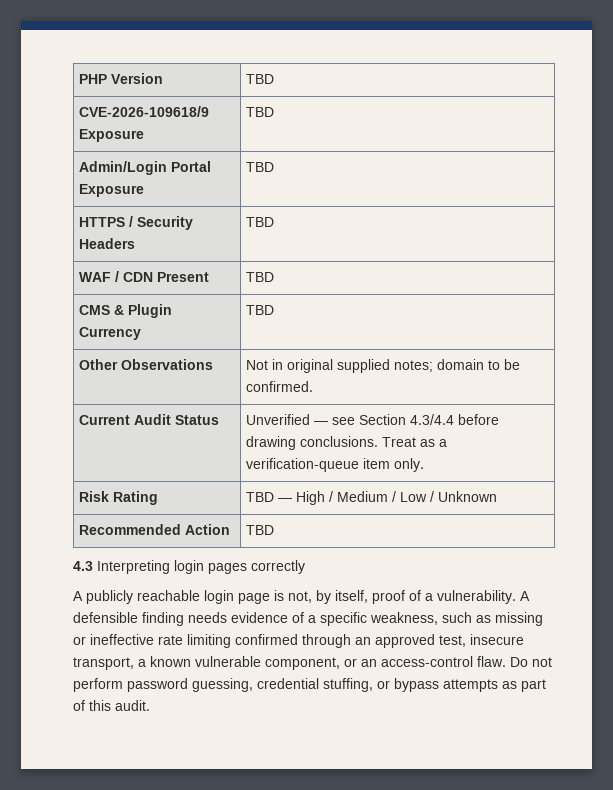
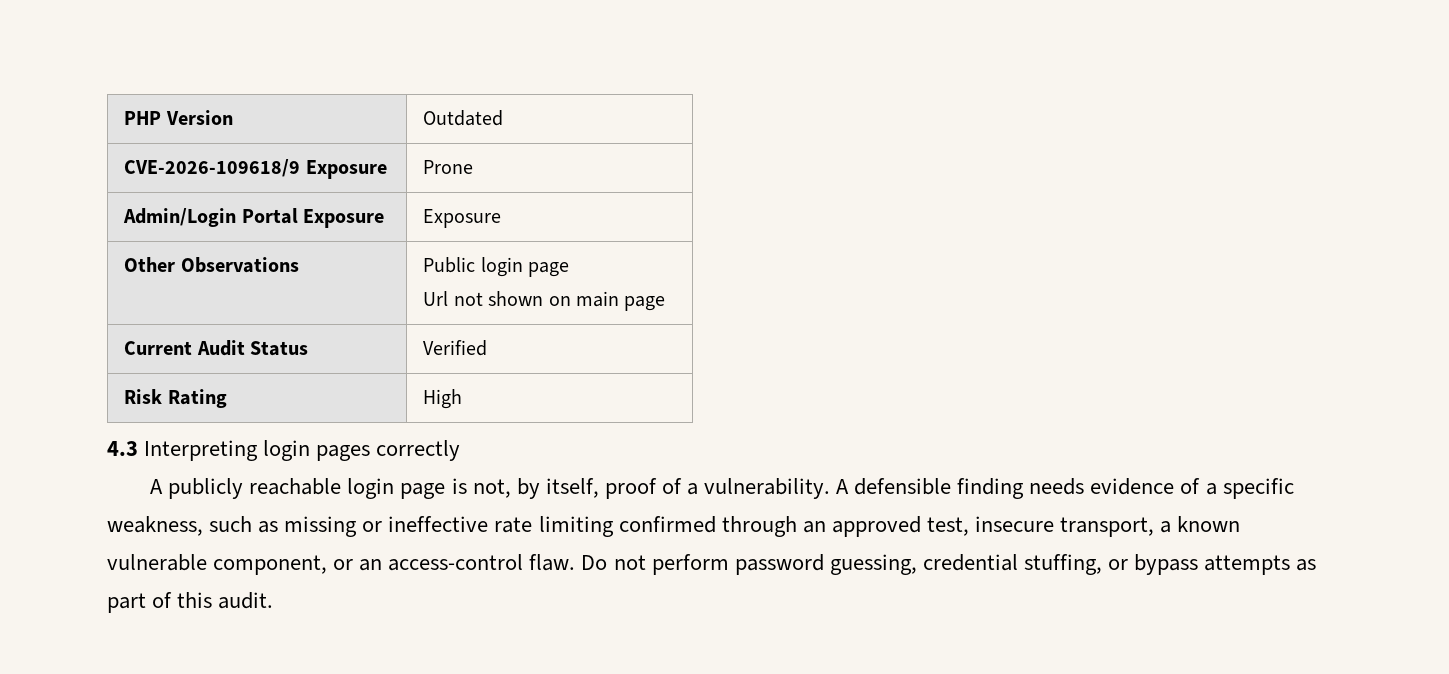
- PHP Version | TBD
+ PHP Version | Outdated
- CVE-2026-109618/9 Exposure | TBD
+ CVE-2026-109618/9 Exposure | Prone
- Admin/Login Portal Exposure | TBD
- HTTPS / Security Headers | TBD
- WAF / CDN Present | TBD
- CMS & Plugin Currency | TBD
- Other Observations | Not in original supplied notes; domain to be confirmed.
- Current Audit Status | Unverified — see Section 4.3/4.4 before drawing conclusions. Treat as a verification-queue item only.
+ Admin/Login Portal Exposure | Exposure
+ Other Observations | Public login page
+ Url not shown on main page
+ Current Audit Status | Verified
- Risk Rating | TBD — High / Medium / Low / Unknown
- Recommended Action | TBD
+ Risk Rating | High

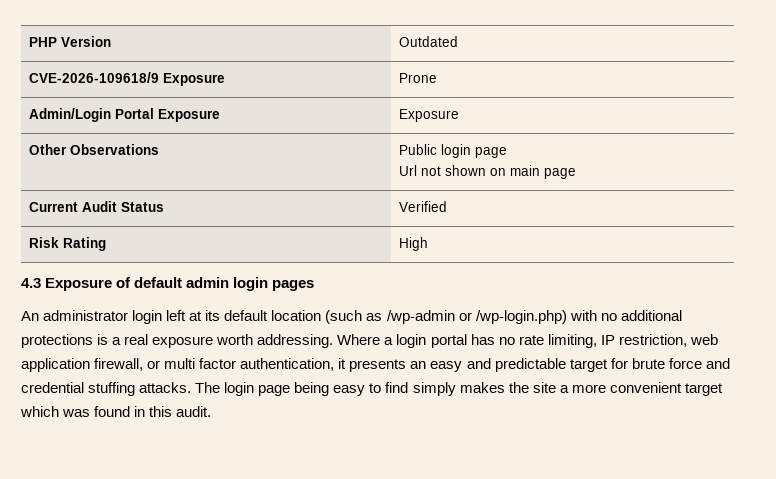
- 4.3 Interpreting login pages correctly
- A publicly reachable login page is not, by itself, proof of a vulnerability. A defensible finding needs evidence of a specific weakness, such as missing or ineffective rate limiting confirmed through an approved test, insecure transport, a known vulnerable component, or an access-control flaw. Do not perform password guessing, credential stuffing, or bypass attempts as part of this audit.
+ 4.3 Exposure of default admin login pages
+ An administrator login left at its default location (such as /wp-admin or /wp-login.php) with no additional protections is a real exposure worth addressing. Where a login portal has no rate limiting, IP restriction, web application firewall, or multi factor authentication, it presents an easy and predictable target for brute force and credential stuffing attacks. The login page being easy to find simply makes the site a more convenient target which was found in this audit.

